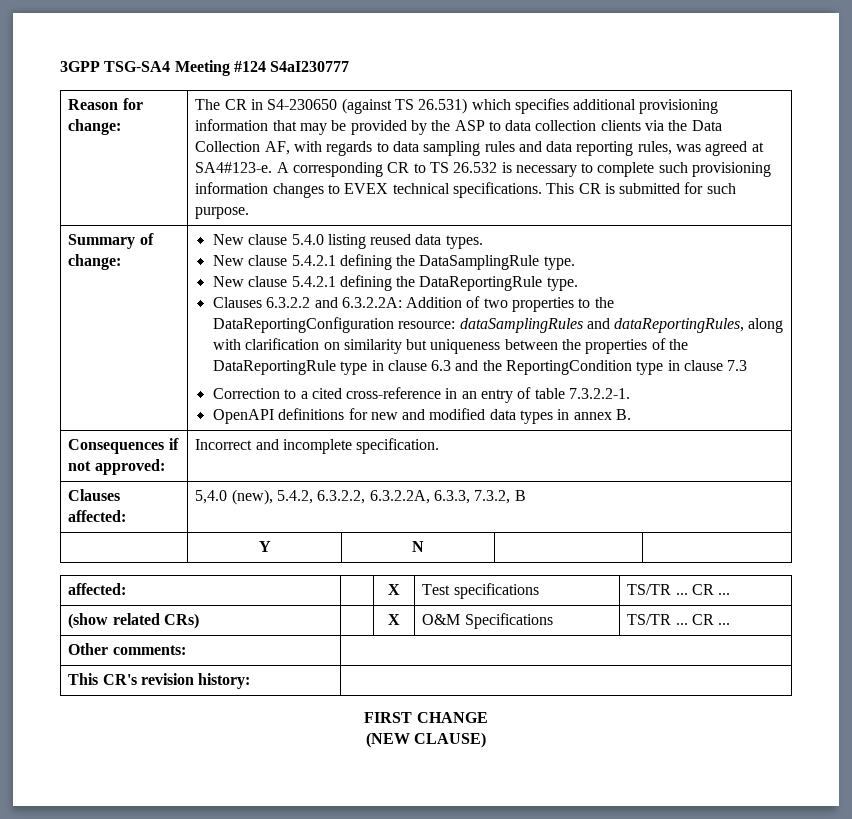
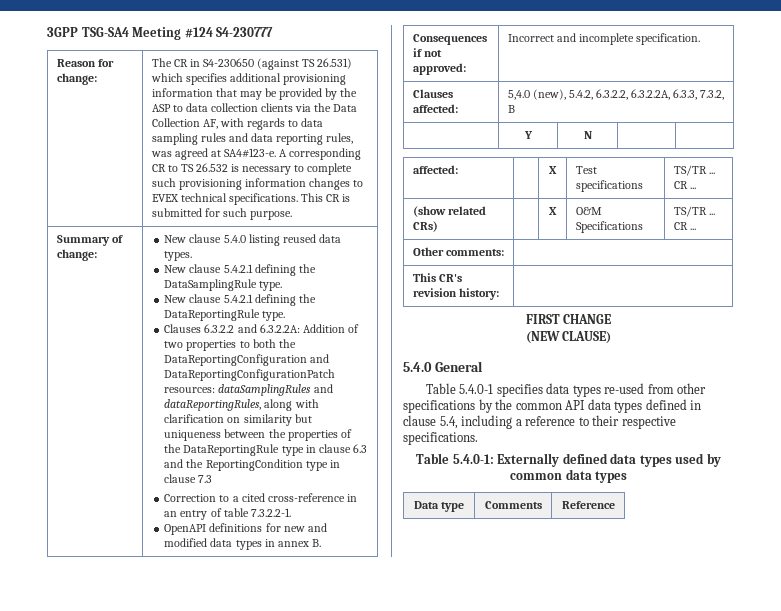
- 3GPP TSG-SA4 Meeting #124 S4aI230777
+ 3GPP TSG-SA4 Meeting #124 S4-230777
- Clauses 6.3.2.2 and 6.3.2.2A: Addition of two properties to the DataReportingConfiguration resource: dataSamplingRules and dataReportingRules, along with clarification on similarity but uniqueness between the properties of the DataReportingRule type in clause 6.3 and the ReportingCondition type in clause 7.3
+ Clauses 6.3.2.2 and 6.3.2.2A: Addition of two properties to both the DataReportingConfiguration and DataReportingConfigurationPatch resources: dataSamplingRules and dataReportingRules, along with clarification on similarity but uniqueness between the properties of the DataReportingRule type in clause 6.3 and the ReportingCondition type in clause 7.3
+ 5.4.0 General
+ Table 5.4.0-1 specifies data types re-used from other specifications by the common API data types defined in clause 5.4, including a reference to their respective specifications.
+ Table 5.4.0-1: Externally defined data types used by common data types
+ Data type | Comments | Reference

